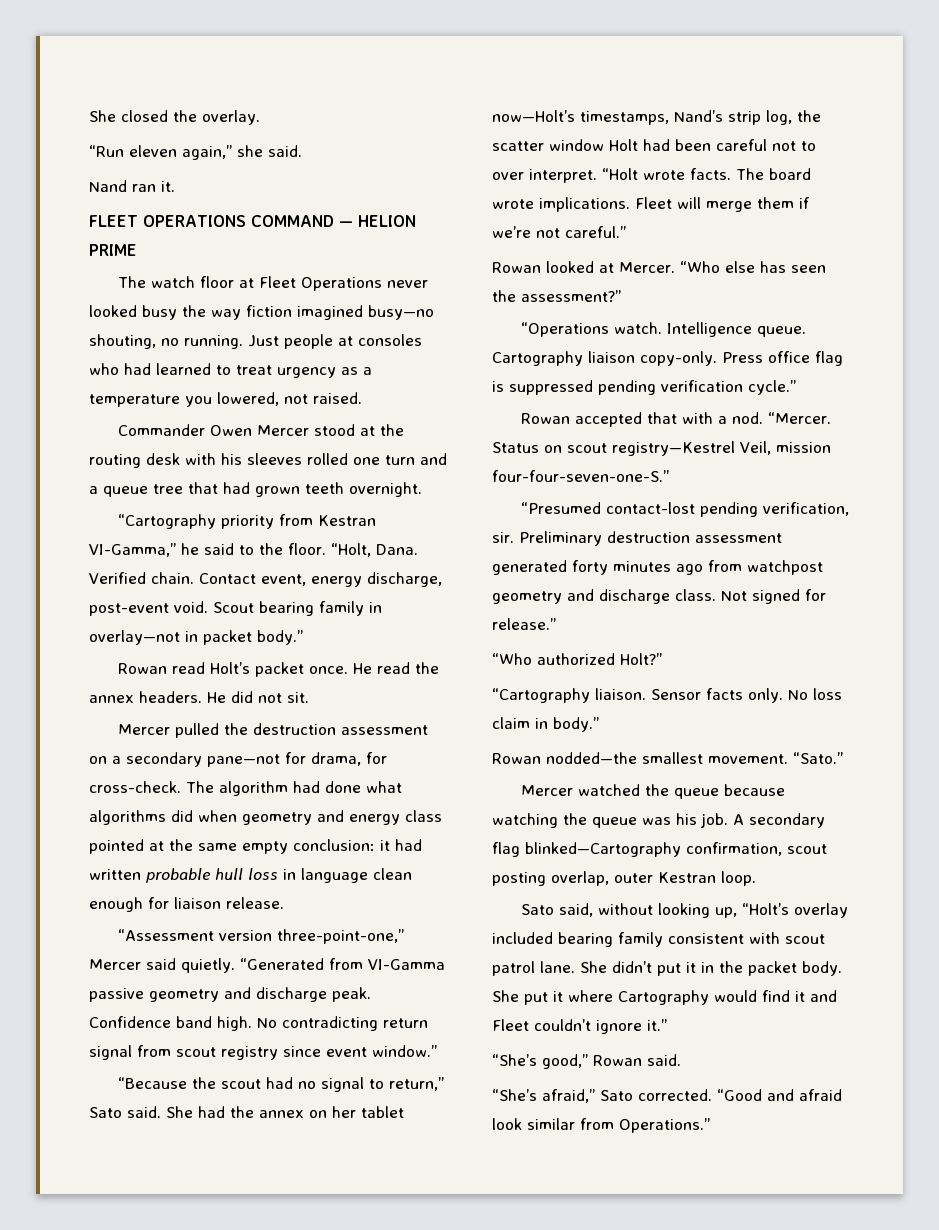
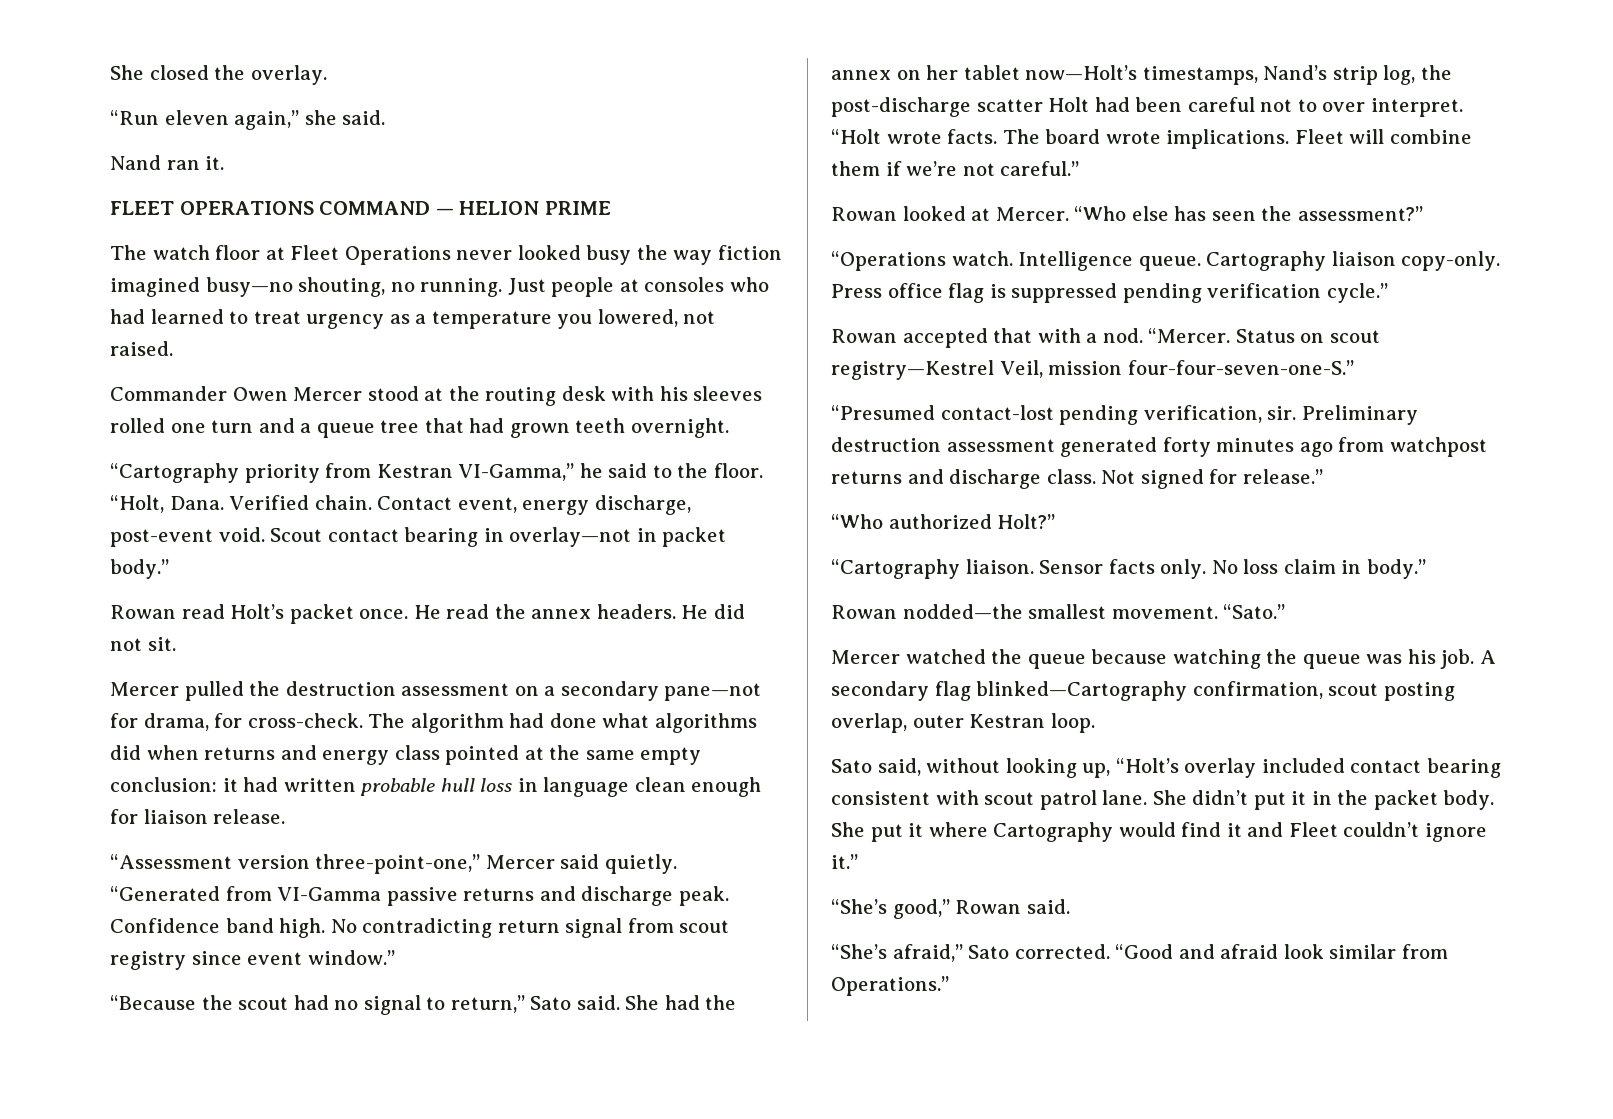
- Scout bearing family in overlay—not in packet body.”
+ Scout contact bearing in overlay—not in packet body.”
- The algorithm had done what algorithms did when geometry and energy class pointed at the same empty conclusion: it had written probable hull loss in language clean enough for liaison release.
+ The algorithm had done what algorithms did when returns and energy class pointed at the same empty conclusion: it had written probable hull loss in language clean enough for liaison release.
- “Generated from VI-Gamma passive geometry and discharge peak.
+ “Generated from VI-Gamma passive returns and discharge peak.
- She had the annex on her tablet now—Holt’s timestamps, Nand’s strip log, the scatter window Holt had been careful not to over interpret.
+ She had the annex on her tablet now—Holt’s timestamps, Nand’s strip log, the post-discharge scatter Holt had been careful not to over interpret.
- Fleet will merge them if we’re not careful.”
+ Fleet will combine them if we’re not careful.”
- Preliminary destruction assessment generated forty minutes ago from watchpost geometry and discharge class.
+ Preliminary destruction assessment generated forty minutes ago from watchpost returns and discharge class.
- Sato said, without looking up, “Holt’s overlay included bearing family consistent with scout patrol lane.
+ Sato said, without looking up, “Holt’s overlay included contact bearing consistent with scout patrol lane.

